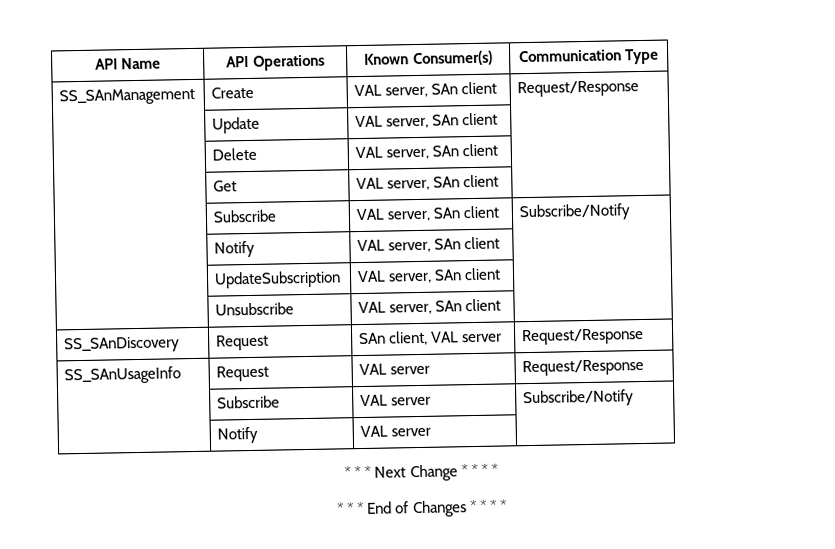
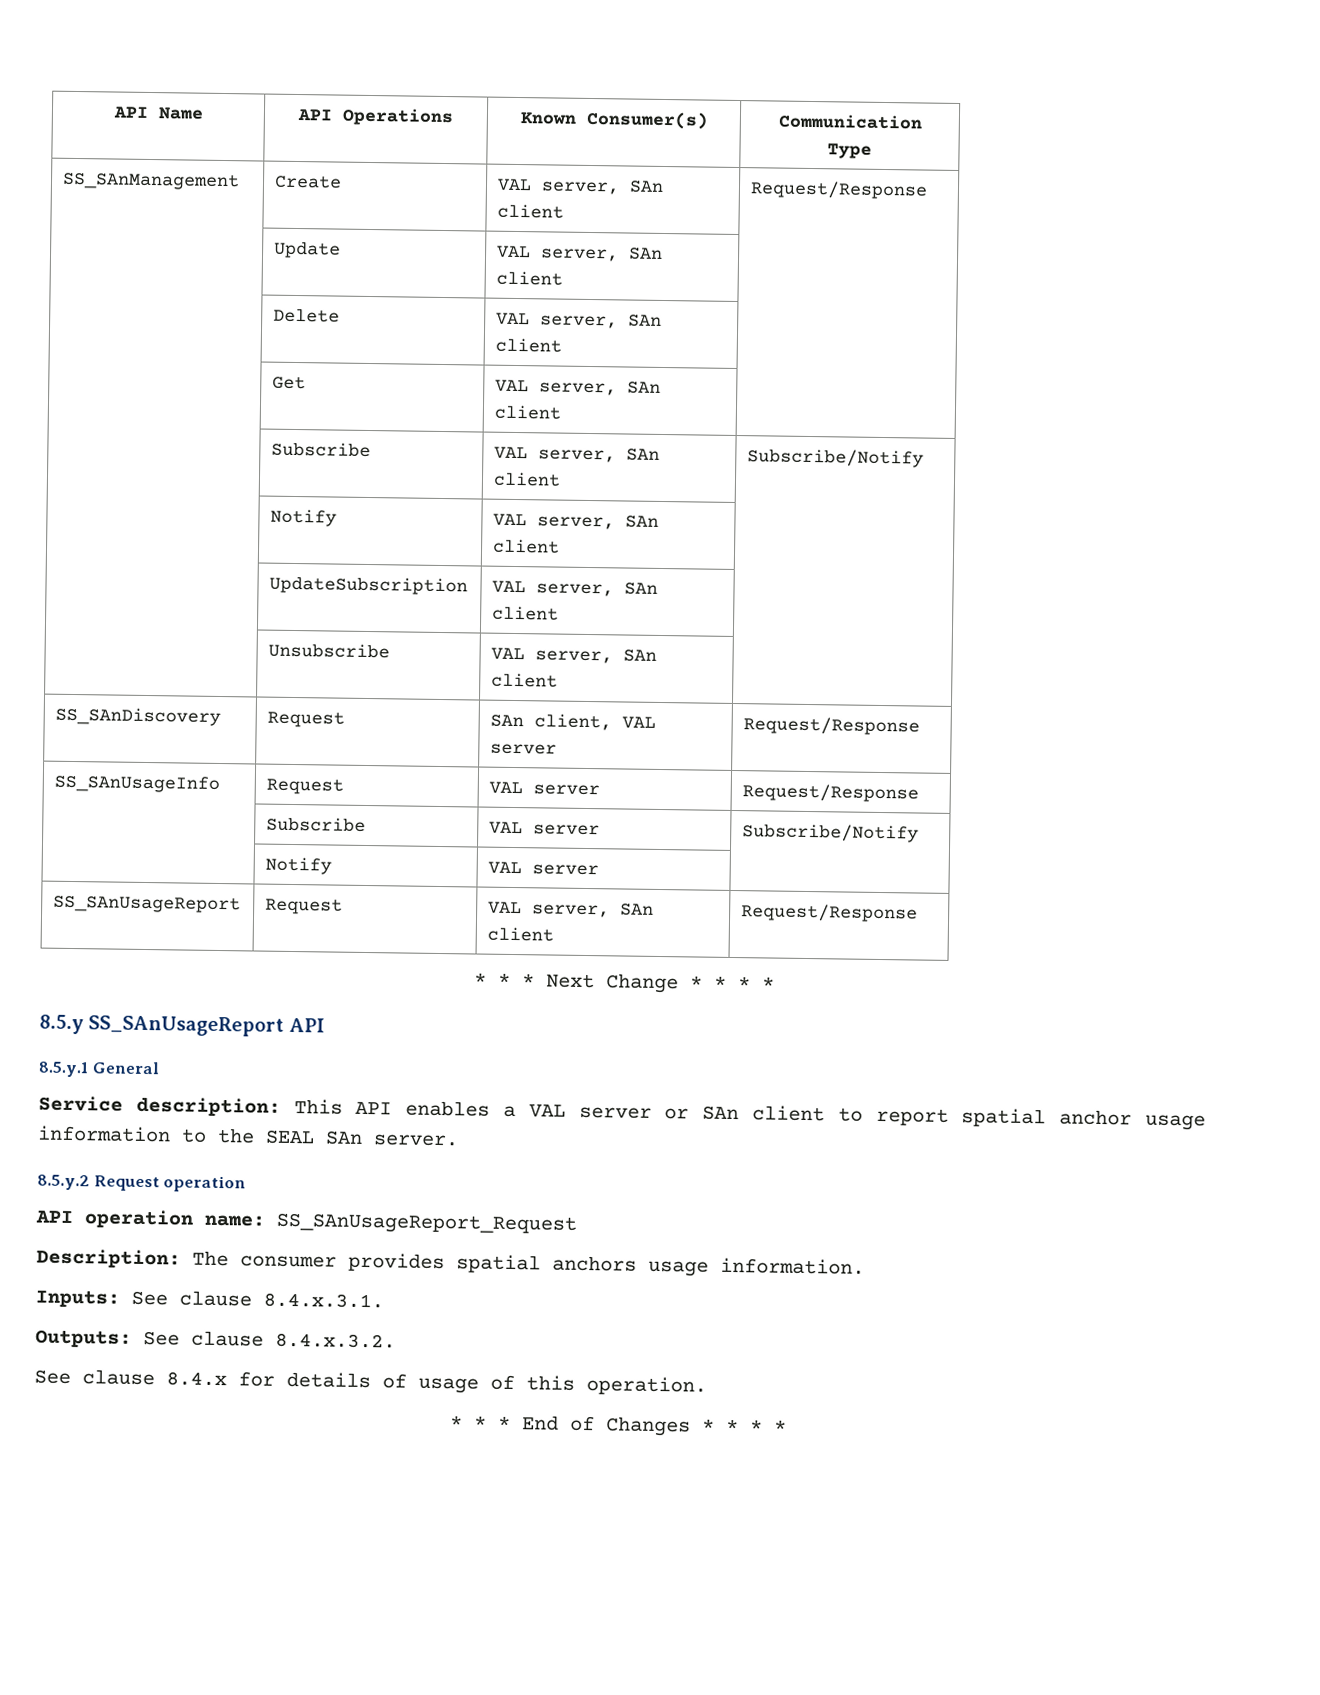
+ SS_SAnUsageReport | Request | VAL server, SAn client | Request/Response
+ 8.5.y SS_SAnUsageReport API
+ 8.5.y.1 General
+ Service description: This API enables a VAL server or SAn client to report spatial anchor usage information to the SEAL SAn server.
+ 8.5.y.2 Request operation
+ API operation name: SS_SAnUsageReport_Request
+ Description: The consumer provides spatial anchors usage information.
+ Inputs: See clause 8.4.x.3.1.
+ Outputs: See clause 8.4.x.3.2.
+ See clause 8.4.x for details of usage of this operation.

